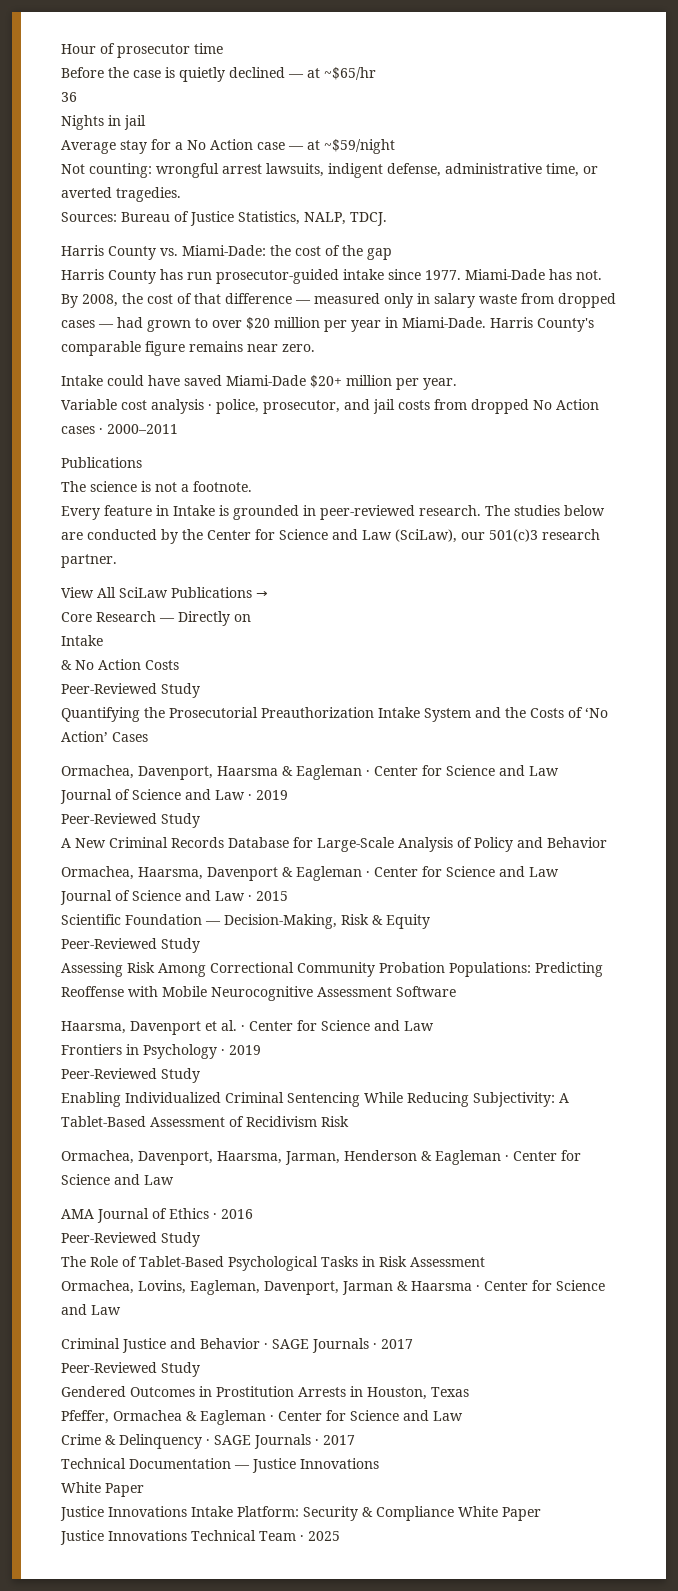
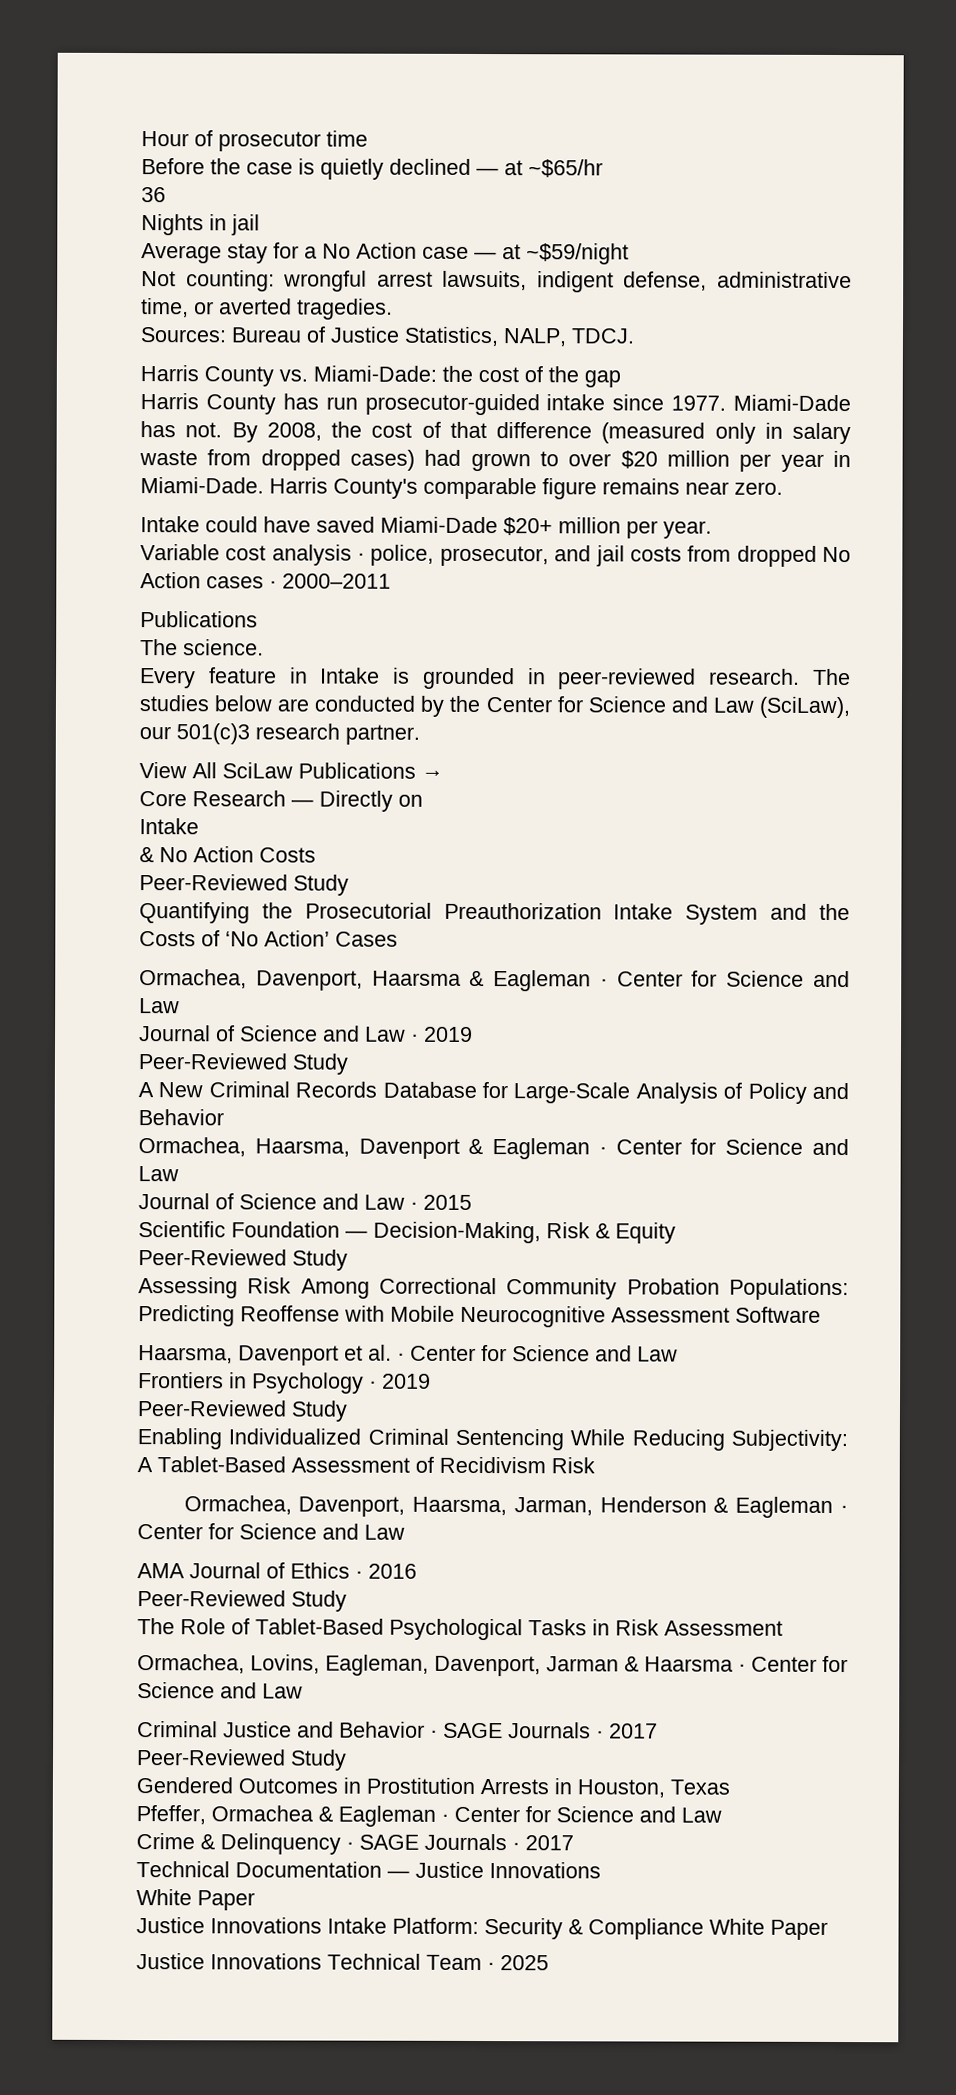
- By 2008, the cost of that difference — measured only in salary waste from dropped cases — had grown to over $20 million per year in Miami-Dade.
+ By 2008, the cost of that difference (measured only in salary waste from dropped cases) had grown to over $20 million per year in Miami-Dade.
- The science is not a footnote.
+ The science.

